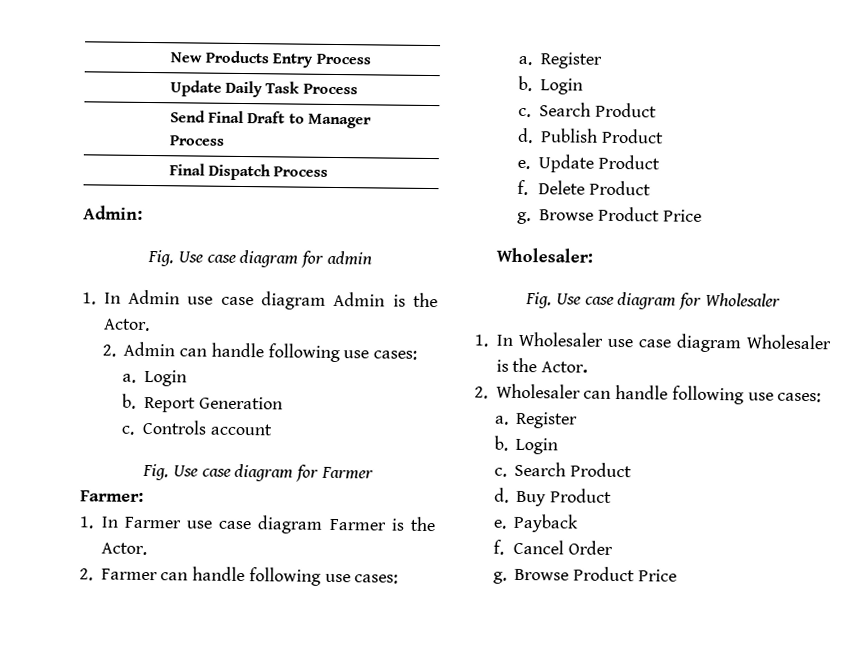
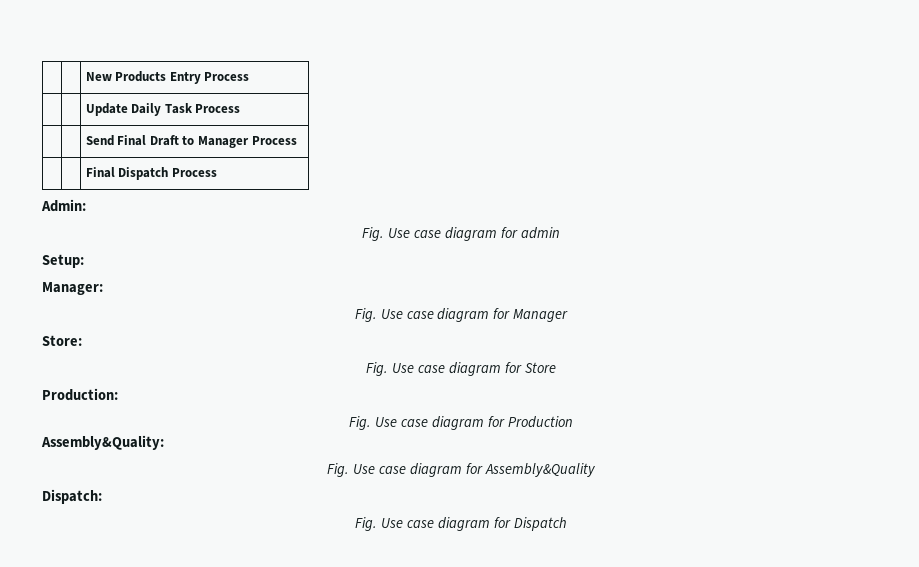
- 1. In Admin use case diagram Admin is the Actor.
- 2. Admin can handle following use cases:
- a. Login
- b. Report Generation
- c. Controls account
- Fig. Use case diagram for Farmer
- Farmer:
- 1. In Farmer use case diagram Farmer is the Actor.
- 2. Farmer can handle following use cases:
- a. Register
- b. Login
- c. Search Product
- d. Publish Product
- e. Update Product
- f. Delete Product
- g. Browse Product Price
- Wholesaler:
- Fig. Use case diagram for Wholesaler
- 1. In Wholesaler use case diagram Wholesaler is the Actor.
- 2. Wholesaler can handle following use cases:
- a. Register
- b. Login
- c. Search Product
- d. Buy Product
- e. Payback
- f. Cancel Order
- g. Browse Product Price
+ Setup:
+ Manager:
+ Fig. Use case diagram for Manager
+ Store:
+ Fig. Use case diagram for Store
+ Production:
+ Fig. Use case diagram for Production
+ Assembly&Quality:
+ Fig. Use case diagram for Assembly&Quality
+ Dispatch:
+ Fig. Use case diagram for Dispatch

